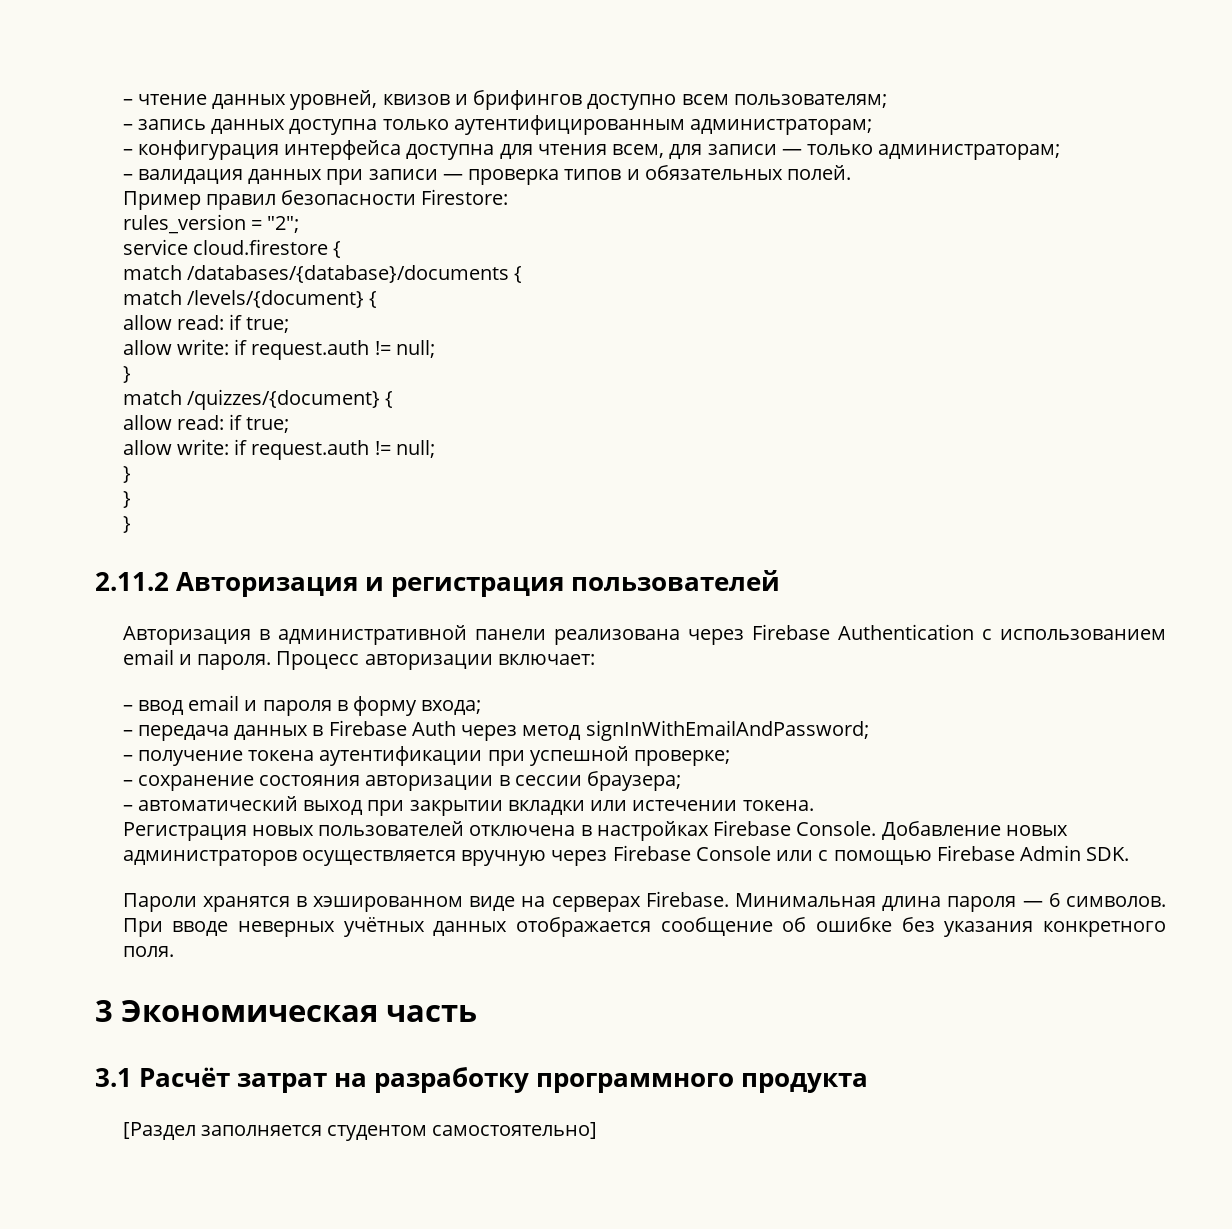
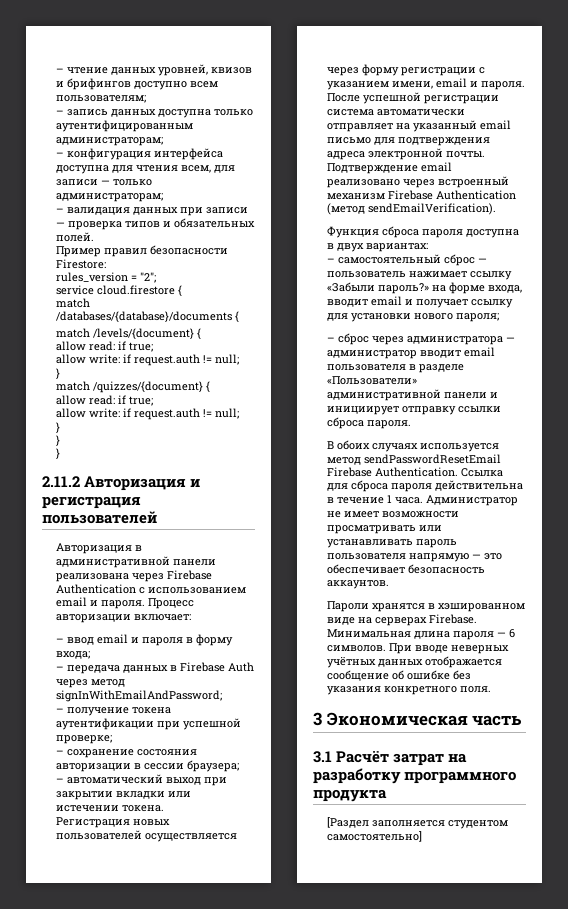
- Регистрация новых пользователей отключена в настройках Firebase Console. Добавление новых администраторов осуществляется вручную через Firebase Console или с помощью Firebase Admin SDK.
+ Регистрация новых пользователей осуществляется через форму регистрации с указанием имени, email и пароля. После успешной регистрации система автоматически отправляет на указанный email письмо для подтверждения адреса электронной почты. Подтверждение email реализовано через встроенный механизм Firebase Authentication (метод sendEmailVerification).
+ Функция сброса пароля доступна в двух вариантах:
+ – самостоятельный сброс — пользователь нажимает ссылку «Забыли пароль?» на форме входа, вводит email и получает ссылку для установки нового пароля;
+ – сброс через администратора — администратор вводит email пользователя в разделе «Пользователи» административной панели и инициирует отправку ссылки сброса пароля.
+ В обоих случаях используется метод sendPasswordResetEmail Firebase Authentication. Ссылка для сброса пароля действительна в течение 1 часа. Администратор не имеет возможности просматривать или устанавливать пароль пользователя напрямую — это обеспечивает безопасность аккаунтов.

